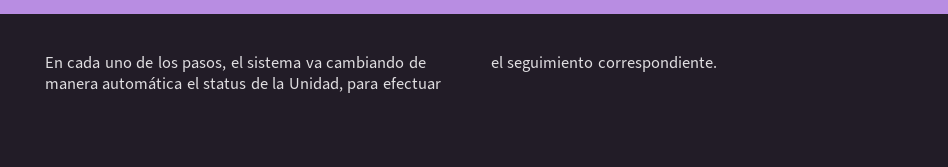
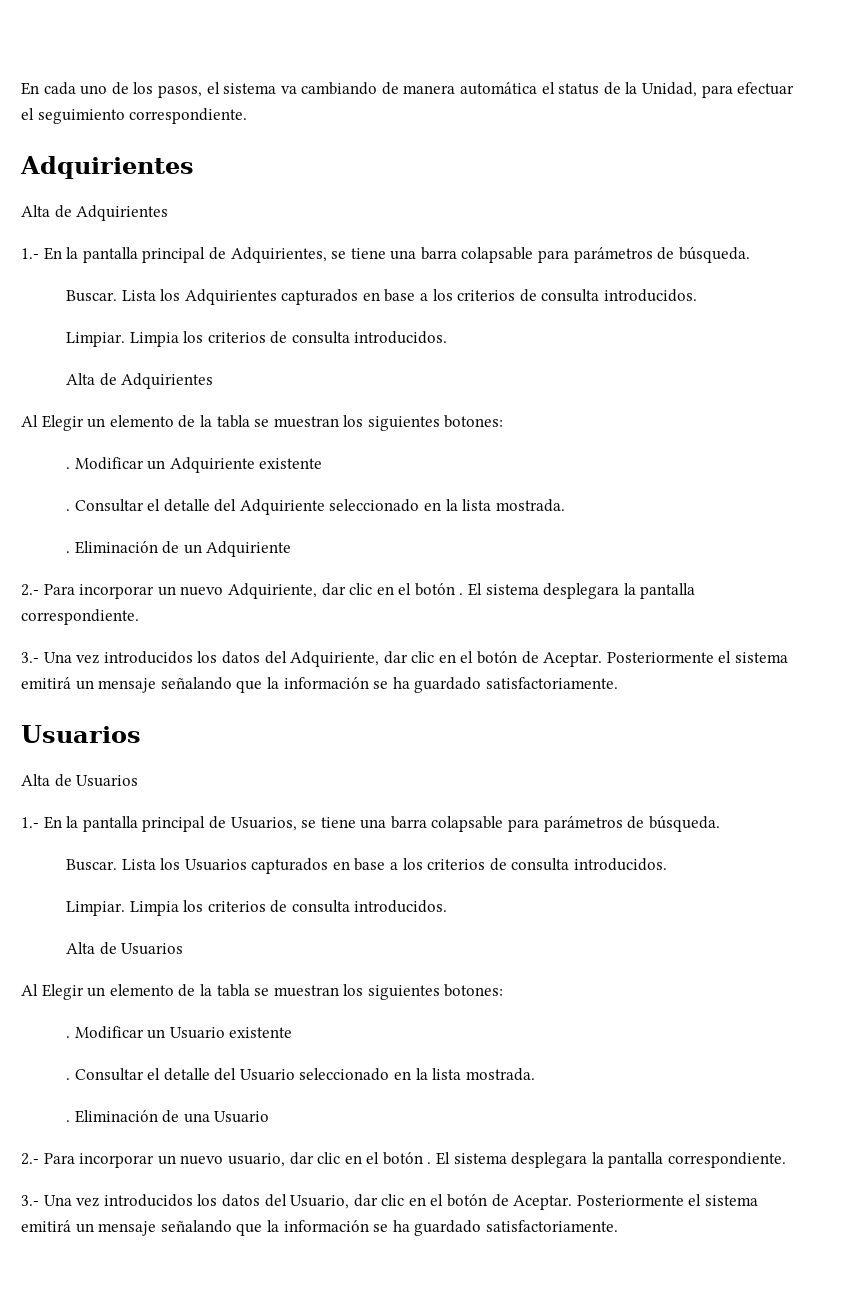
  En cada uno de los pasos, el sistema va cambiando de manera automática el status de la Unidad, para efectuar el seguimiento correspondiente.
+ Adquirientes
+ Alta de Adquirientes
+ 1.- En la pantalla principal de Adquirientes, se tiene una barra colapsable para parámetros de búsqueda.
+ Buscar. Lista los Adquirientes capturados en base a los criterios de consulta introducidos.
+ Limpiar. Limpia los criterios de consulta introducidos.
+ Alta de Adquirientes
+ Al Elegir un elemento de la tabla se muestran los siguientes botones:
+ . Modificar un Adquiriente existente
+ . Consultar el detalle del Adquiriente seleccionado en la lista mostrada.
+ . Eliminación de un Adquiriente
+ 2.- Para incorporar un nuevo Adquiriente, dar clic en el botón . El sistema desplegara la pantalla correspondiente.
+ 3.- Una vez introducidos los datos del Adquiriente, dar clic en el botón de Aceptar. Posteriormente el sistema emitirá un mensaje señalando que la información se ha guardado satisfactoriamente.
+ Usuarios
+ Alta de Usuarios
+ 1.- En la pantalla principal de Usuarios, se tiene una barra colapsable para parámetros de búsqueda.
+ Buscar. Lista los Usuarios capturados en base a los criterios de consulta introducidos.
+ Limpiar. Limpia los criterios de consulta introducidos.
+ Alta de Usuarios
+ Al Elegir un elemento de la tabla se muestran los siguientes botones:
+ . Modificar un Usuario existente
+ . Consultar el detalle del Usuario seleccionado en la lista mostrada.
+ . Eliminación de una Usuario
+ 2.- Para incorporar un nuevo usuario, dar clic en el botón . El sistema desplegara la pantalla correspondiente.
+ 3.- Una vez introducidos los datos del Usuario, dar clic en el botón de Aceptar. Posteriormente el sistema emitirá un mensaje señalando que la información se ha guardado satisfactoriamente.

